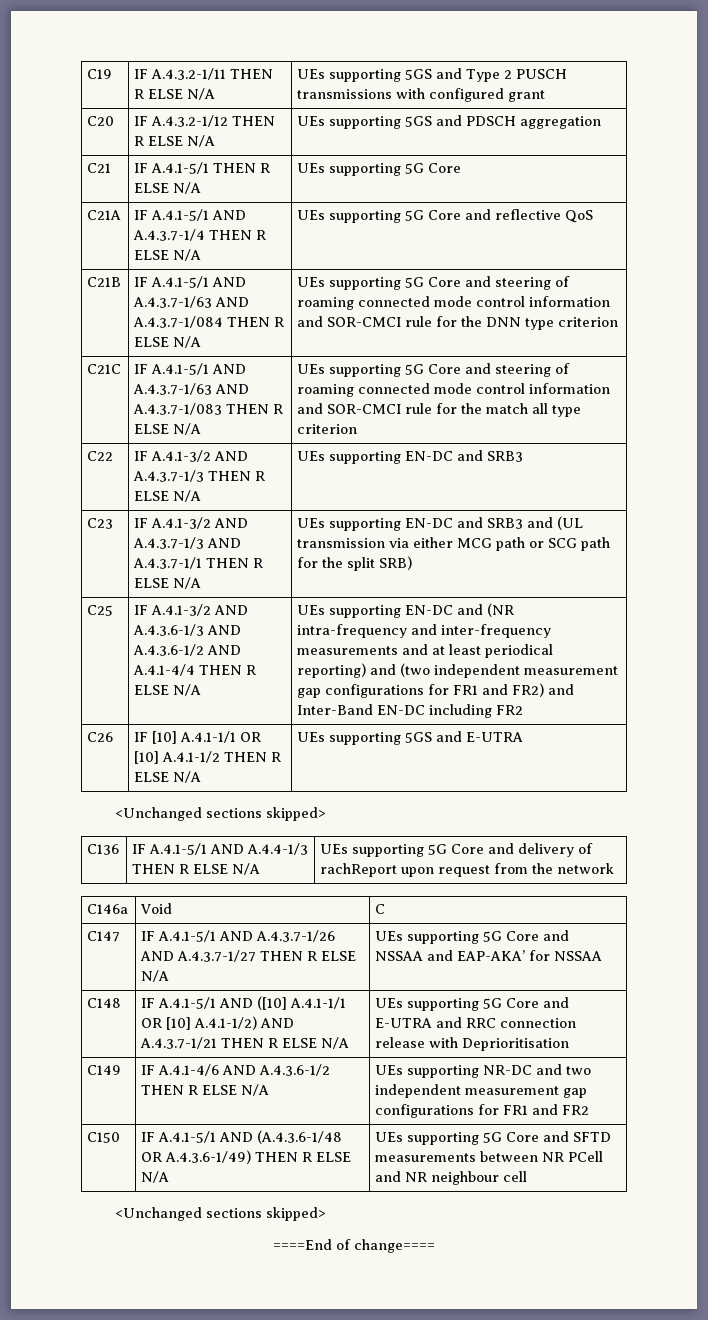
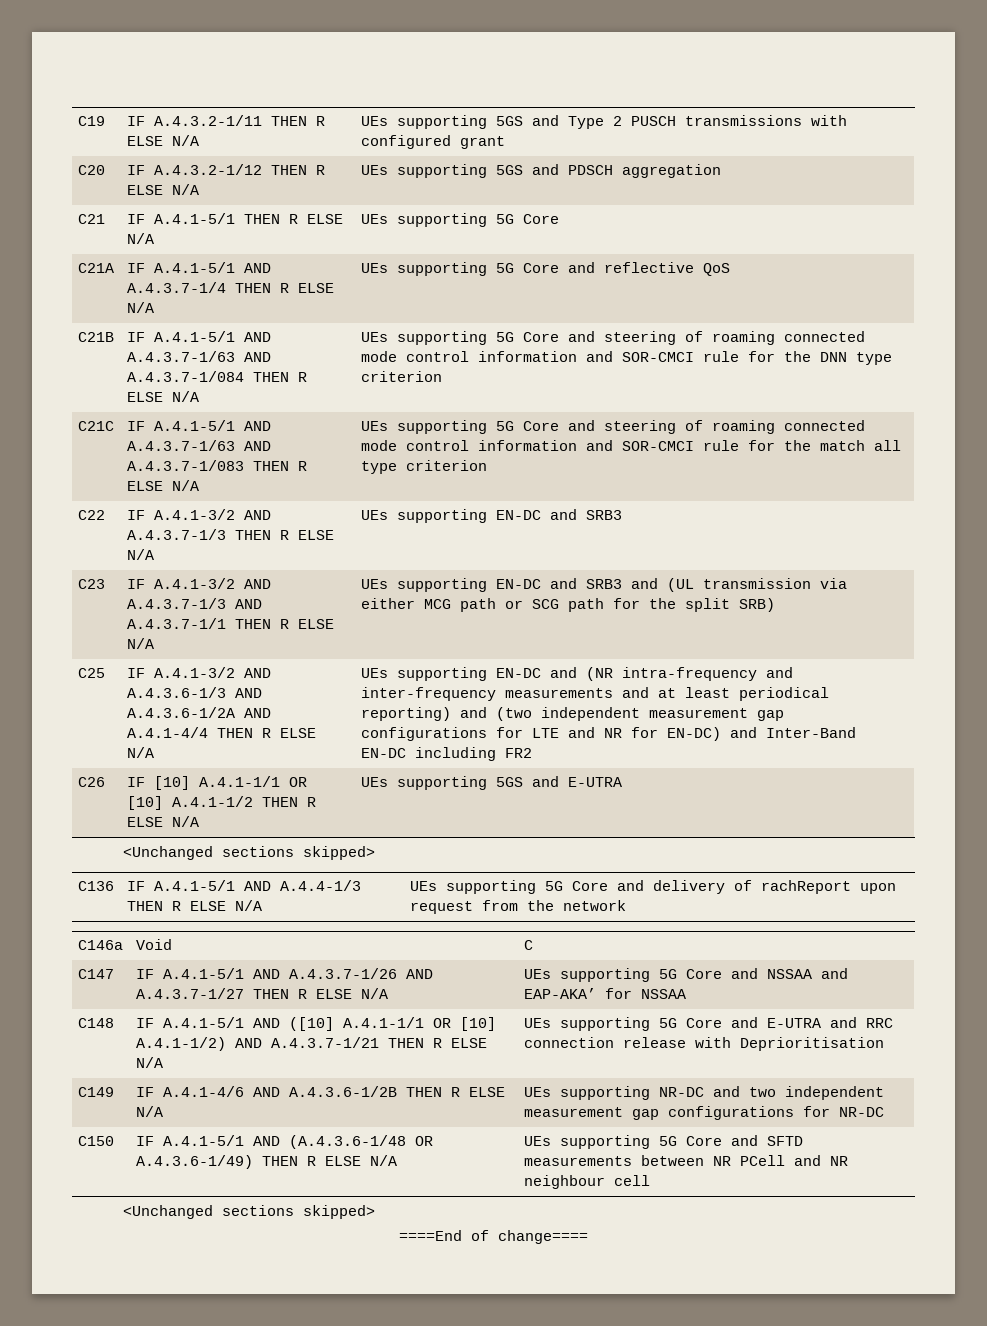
- IF A.4.1-3/2 AND A.4.3.6-1/3 AND A.4.3.6-1/2 AND A.4.1-4/4 THEN R ELSE N/A
+ IF A.4.1-3/2 AND A.4.3.6-1/3 AND A.4.3.6-1/2A AND A.4.1-4/4 THEN R ELSE N/A
- UEs supporting EN-DC and (NR intra-frequency and inter-frequency measurements and at least periodical reporting) and (two independent measurement gap configurations for FR1 and FR2) and Inter-Band EN-DC including FR2
+ UEs supporting EN-DC and (NR intra-frequency and inter-frequency measurements and at least periodical reporting) and (two independent measurement gap configurations for LTE and NR for EN-DC) and Inter-Band EN-DC including FR2
- C149 | IF A.4.1-4/6 AND A.4.3.6-1/2 THEN R ELSE N/A | UEs supporting NR-DC and two independent measurement gap configurations for FR1 and FR2
+ C149 | IF A.4.1-4/6 AND A.4.3.6-1/2B THEN R ELSE N/A | UEs supporting NR-DC and two independent measurement gap configurations for NR-DC

